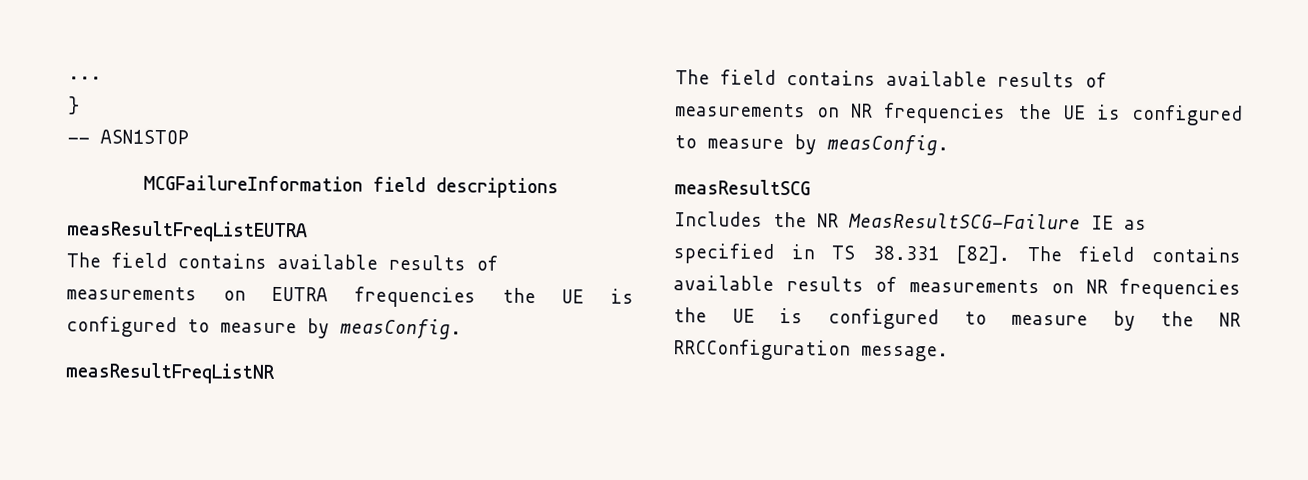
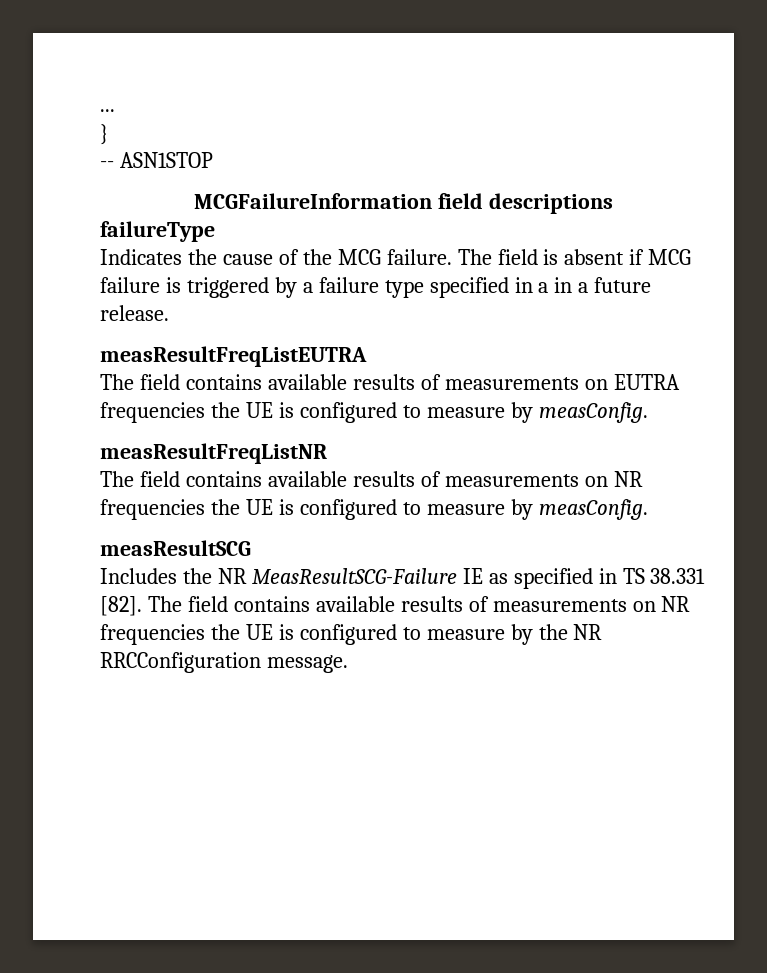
+ failureType
+ Indicates the cause of the MCG failure. The field is absent if MCG failure is triggered by a failure type specified in a in a future release.

